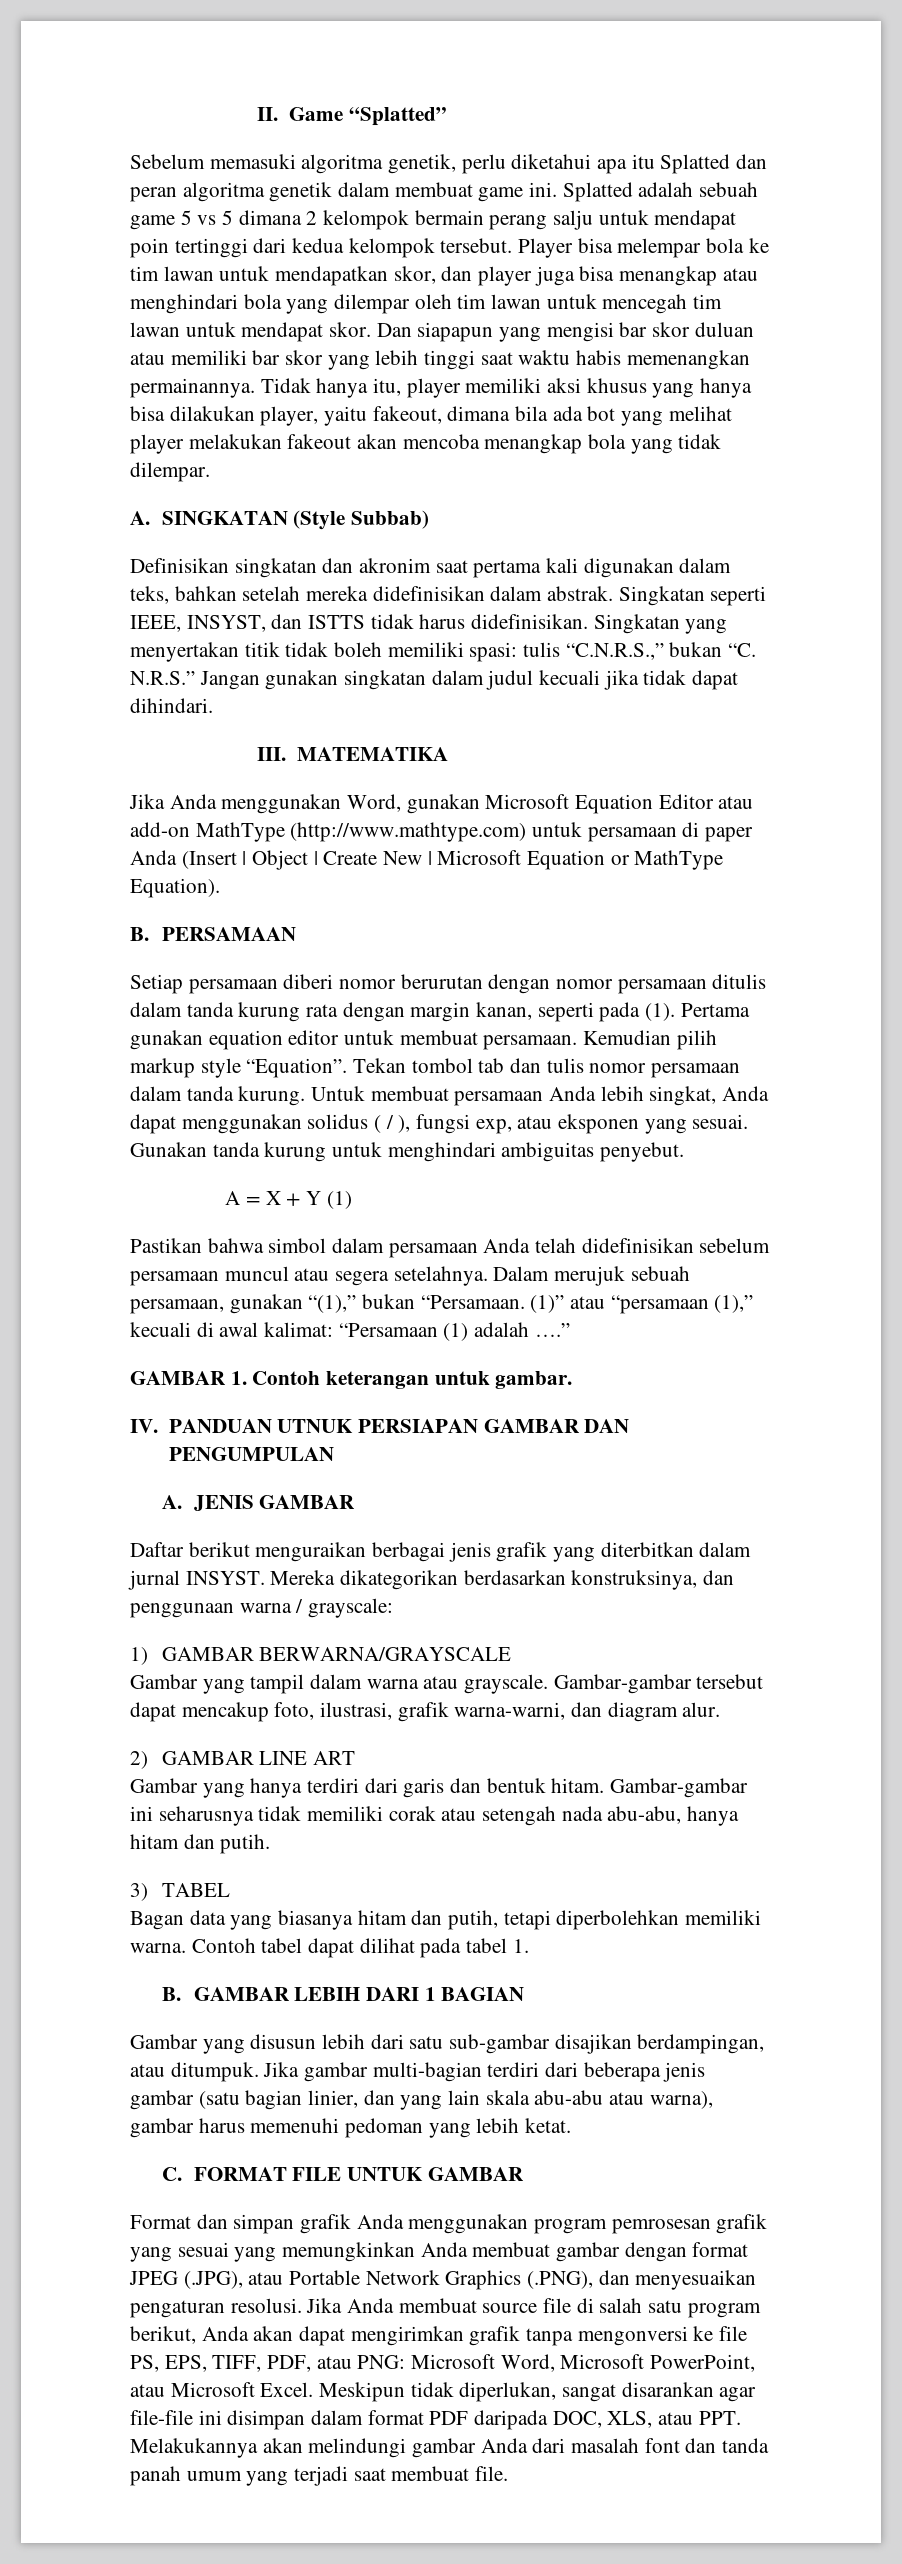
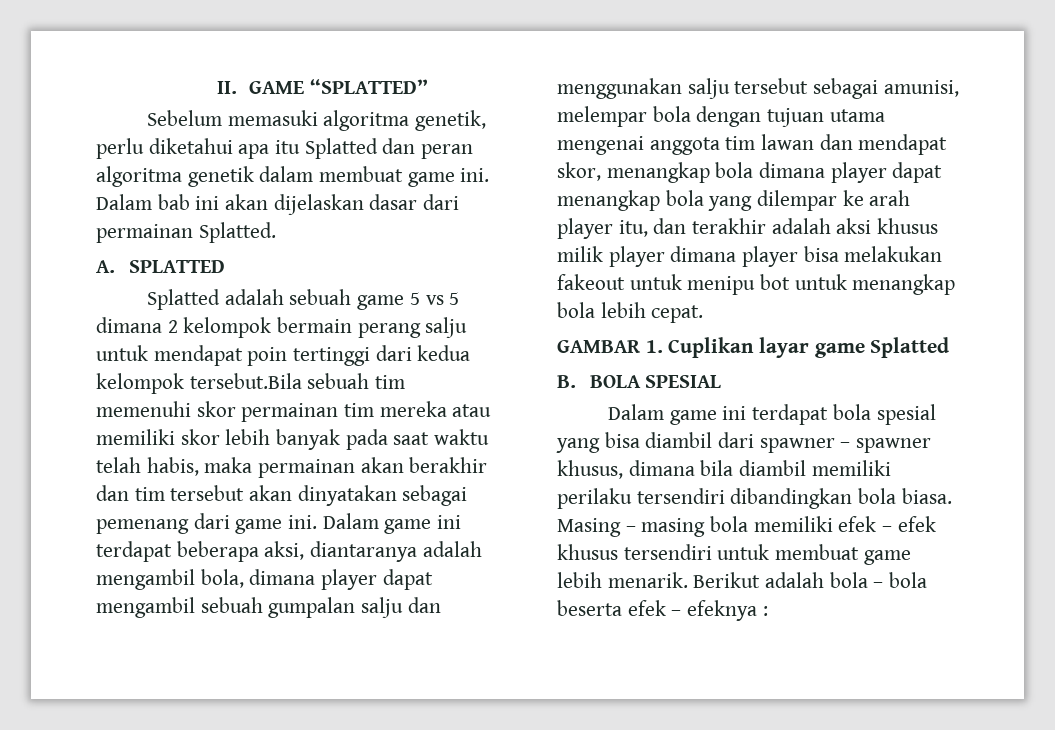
- II. Game “Splatted”
+ II. GAME “SPLATTED”
- Sebelum memasuki algoritma genetik, perlu diketahui apa itu Splatted dan peran algoritma genetik dalam membuat game ini. Splatted adalah sebuah game 5 vs 5 dimana 2 kelompok bermain perang salju untuk mendapat poin tertinggi dari kedua kelompok tersebut. Player bisa melempar bola ke tim lawan untuk mendapatkan skor, dan player juga bisa menangkap atau menghindari bola yang dilempar oleh tim lawan untuk mencegah tim lawan untuk mendapat skor. Dan siapapun yang mengisi bar skor duluan atau memiliki bar skor yang lebih tinggi saat waktu habis memenangkan permainannya. Tidak hanya itu, player memiliki aksi khusus yang hanya bisa dilakukan player, yaitu fakeout, dimana bila ada bot yang melihat player melakukan fakeout akan mencoba menangkap bola yang tidak dilempar.
- A. SINGKATAN (Style Subbab)
- Definisikan singkatan dan akronim saat pertama kali digunakan dalam teks, bahkan setelah mereka didefinisikan dalam abstrak. Singkatan seperti IEEE, INSYST, dan ISTTS tidak harus didefinisikan. Singkatan yang menyertakan titik tidak boleh memiliki spasi: tulis “C.N.R.S.,” bukan “C. N.R.S.” Jangan gunakan singkatan dalam judul kecuali jika tidak dapat dihindari.
- III. MATEMATIKA
- Jika Anda menggunakan Word, gunakan Microsoft Equation Editor atau add-on MathType (http://www.mathtype.com) untuk persamaan di paper Anda (Insert | Object | Create New | Microsoft Equation or MathType Equation).
- B. PERSAMAAN
- Setiap persamaan diberi nomor berurutan dengan nomor persamaan ditulis dalam tanda kurung rata dengan margin kanan, seperti pada (1). Pertama gunakan equation editor untuk membuat persamaan. Kemudian pilih markup style “Equation”. Tekan tombol tab dan tulis nomor persamaan dalam tanda kurung. Untuk membuat persamaan Anda lebih singkat, Anda dapat menggunakan solidus ( / ), fungsi exp, atau eksponen yang sesuai. Gunakan tanda kurung untuk menghindari ambiguitas penyebut.
- A = X + Y (1)
- Pastikan bahwa simbol dalam persamaan Anda telah didefinisikan sebelum persamaan muncul atau segera setelahnya. Dalam merujuk sebuah persamaan, gunakan “(1),” bukan “Persamaan. (1)” atau “persamaan (1),” kecuali di awal kalimat: “Persamaan (1) adalah ….”
- GAMBAR 1. Contoh keterangan untuk gambar.
- IV. PANDUAN UTNUK PERSIAPAN GAMBAR DAN PENGUMPULAN
- A. JENIS GAMBAR
- Daftar berikut menguraikan berbagai jenis grafik yang diterbitkan dalam jurnal INSYST. Mereka dikategorikan berdasarkan konstruksinya, dan penggunaan warna / grayscale:
- 1) GAMBAR BERWARNA/GRAYSCALE
- Gambar yang tampil dalam warna atau grayscale. Gambar-gambar tersebut dapat mencakup foto, ilustrasi, grafik warna-warni, dan diagram alur.
- 2) GAMBAR LINE ART
- Gambar yang hanya terdiri dari garis dan bentuk hitam. Gambar-gambar ini seharusnya tidak memiliki corak atau setengah nada abu-abu, hanya hitam dan putih.
- 3) TABEL
- Bagan data yang biasanya hitam dan putih, tetapi diperbolehkan memiliki warna. Contoh tabel dapat dilihat pada tabel 1.
- B. GAMBAR LEBIH DARI 1 BAGIAN
- Gambar yang disusun lebih dari satu sub-gambar disajikan berdampingan, atau ditumpuk. Jika gambar multi-bagian terdiri dari beberapa jenis gambar (satu bagian linier, dan yang lain skala abu-abu atau warna), gambar harus memenuhi pedoman yang lebih ketat.
- C. FORMAT FILE UNTUK GAMBAR
- Format dan simpan grafik Anda menggunakan program pemrosesan grafik yang sesuai yang memungkinkan Anda membuat gambar dengan format JPEG (.JPG), atau Portable Network Graphics (.PNG), dan menyesuaikan pengaturan resolusi. Jika Anda membuat source file di salah satu program berikut, Anda akan dapat mengirimkan grafik tanpa mengonversi ke file PS, EPS, TIFF, PDF, atau PNG: Microsoft Word, Microsoft PowerPoint, atau Microsoft Excel. Meskipun tidak diperlukan, sangat disarankan agar file-file ini disimpan dalam format PDF daripada DOC, XLS, atau PPT. Melakukannya akan melindungi gambar Anda dari masalah font dan tanda panah umum yang terjadi saat membuat file.
+ Sebelum memasuki algoritma genetik, perlu diketahui apa itu Splatted dan peran algoritma genetik dalam membuat game ini. Dalam bab ini akan dijelaskan dasar dari permainan Splatted.
+ A. SPLATTED
+ Splatted adalah sebuah game 5 vs 5 dimana 2 kelompok bermain perang salju untuk mendapat poin tertinggi dari kedua kelompok tersebut.Bila sebuah tim memenuhi skor permainan tim mereka atau memiliki skor lebih banyak pada saat waktu telah habis, maka permainan akan berakhir dan tim tersebut akan dinyatakan sebagai pemenang dari game ini. Dalam game ini terdapat beberapa aksi, diantaranya adalah mengambil bola, dimana player dapat mengambil sebuah gumpalan salju dan menggunakan salju tersebut sebagai amunisi, melempar bola dengan tujuan utama mengenai anggota tim lawan dan mendapat skor, menangkap bola dimana player dapat menangkap bola yang dilempar ke arah player itu, dan terakhir adalah aksi khusus milik player dimana player bisa melakukan fakeout untuk menipu bot untuk menangkap bola lebih cepat.
+ GAMBAR 1. Cuplikan layar game Splatted
+ B. BOLA SPESIAL
+ Dalam game ini terdapat bola spesial yang bisa diambil dari spawner – spawner khusus, dimana bila diambil memiliki perilaku tersendiri dibandingkan bola biasa. Masing – masing bola memiliki efek – efek khusus tersendiri untuk membuat game lebih menarik. Berikut adalah bola – bola beserta efek – efeknya :

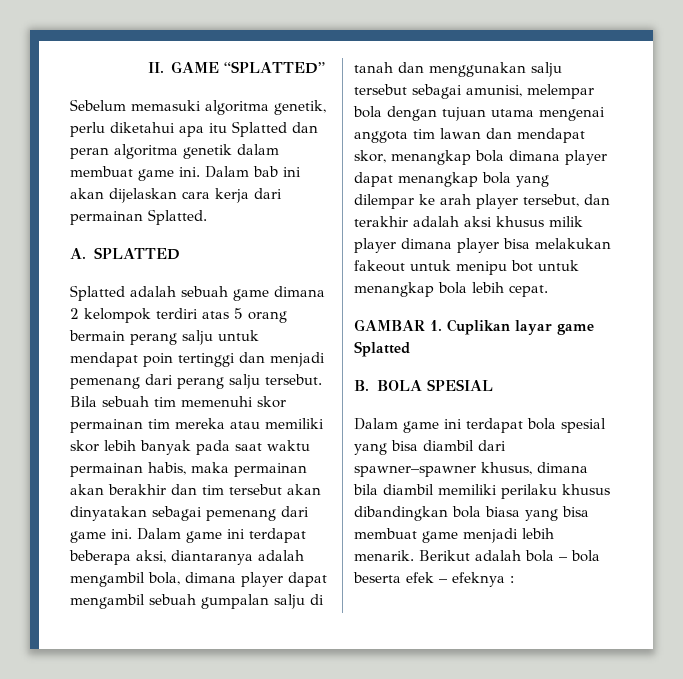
- Dalam bab ini akan dijelaskan dasar dari permainan Splatted.
+ Dalam bab ini akan dijelaskan cara kerja dari permainan Splatted.
- Splatted adalah sebuah game 5 vs 5 dimana 2 kelompok bermain perang salju untuk mendapat poin tertinggi dari kedua kelompok tersebut.Bila sebuah tim memenuhi skor permainan tim mereka atau memiliki skor lebih banyak pada saat waktu telah habis, maka permainan akan berakhir dan tim tersebut akan dinyatakan sebagai pemenang dari game ini.
+ Splatted adalah sebuah game dimana 2 kelompok terdiri atas 5 orang bermain perang salju untuk mendapat poin tertinggi dan menjadi pemenang dari perang salju tersebut. Bila sebuah tim memenuhi skor permainan tim mereka atau memiliki skor lebih banyak pada saat waktu permainan habis, maka permainan akan berakhir dan tim tersebut akan dinyatakan sebagai pemenang dari game ini.
- Dalam game ini terdapat beberapa aksi, diantaranya adalah mengambil bola, dimana player dapat mengambil sebuah gumpalan salju dan menggunakan salju tersebut sebagai amunisi, melempar bola dengan tujuan utama mengenai anggota tim lawan dan mendapat skor, menangkap bola dimana player dapat menangkap bola yang dilempar ke arah player itu, dan terakhir adalah aksi khusus milik player dimana player bisa melakukan fakeout untuk menipu bot untuk menangkap bola lebih cepat.
+ Dalam game ini terdapat beberapa aksi, diantaranya adalah mengambil bola, dimana player dapat mengambil sebuah gumpalan salju di tanah dan menggunakan salju tersebut sebagai amunisi, melempar bola dengan tujuan utama mengenai anggota tim lawan dan mendapat skor, menangkap bola dimana player dapat menangkap bola yang dilempar ke arah player tersebut, dan terakhir adalah aksi khusus milik player dimana player bisa melakukan fakeout untuk menipu bot untuk menangkap bola lebih cepat.
- Dalam game ini terdapat bola spesial yang bisa diambil dari spawner – spawner khusus, dimana bila diambil memiliki perilaku tersendiri dibandingkan bola biasa. Masing – masing bola memiliki efek – efek khusus tersendiri untuk membuat game lebih menarik.
+ Dalam game ini terdapat bola spesial yang bisa diambil dari spawner–spawner khusus, dimana bila diambil memiliki perilaku khusus dibandingkan bola biasa yang bisa membuat game menjadi lebih menarik.

